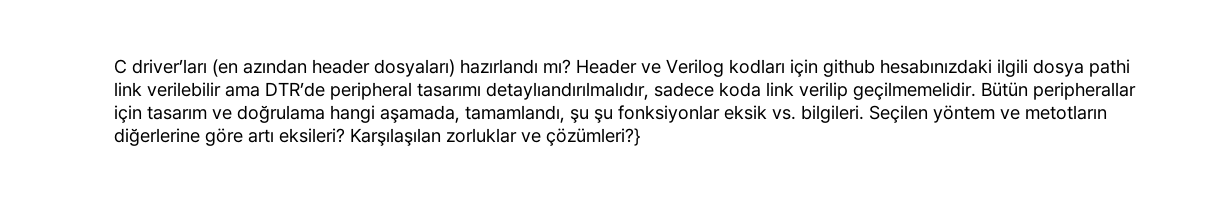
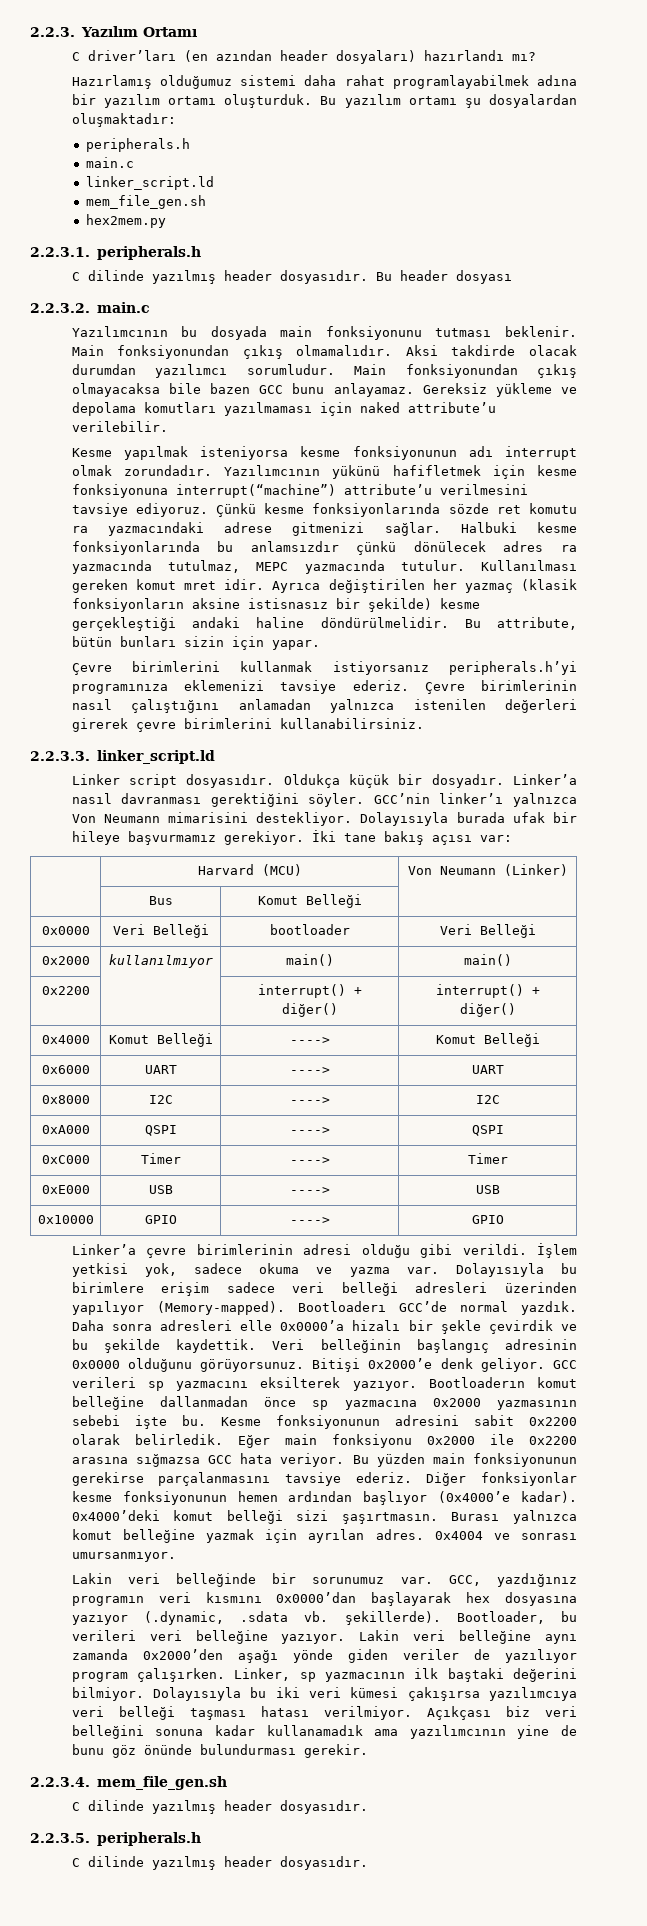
+ 2.2.3. Yazılım Ortamı
- C driver’ları (en azından header dosyaları) hazırlandı mı? Header ve Verilog kodları için github hesabınızdaki ilgili dosya pathi link verilebilir ama DTR’de peripheral tasarımı detaylıandırılmalıdır, sadece koda link verilip geçilmemelidir. Bütün peripherallar için tasarım ve doğrulama hangi aşamada, tamamlandı, şu şu fonksiyonlar eksik vs. bilgileri. Seçilen yöntem ve metotların diğerlerine göre artı eksileri? Karşılaşılan zorluklar ve çözümleri?}
+ C driver’ları (en azından header dosyaları) hazırlandı mı?
+ Hazırlamış olduğumuz sistemi daha rahat programlayabilmek adına bir yazılım ortamı oluşturduk. Bu yazılım ortamı şu dosyalardan oluşmaktadır:
+ peripherals.h
+ main.c
+ linker_script.ld
+ mem_file_gen.sh
+ hex2mem.py
+ 2.2.3.1. peripherals.h
+ C dilinde yazılmış header dosyasıdır. Bu header dosyası
+ 2.2.3.2. main.c
+ Yazılımcının bu dosyada main fonksiyonunu tutması beklenir. Main fonksiyonundan çıkış olmamalıdır. Aksi takdirde olacak durumdan yazılımcı sorumludur. Main fonksiyonundan çıkış olmayacaksa bile bazen GCC bunu anlayamaz. Gereksiz yükleme ve depolama komutları yazılmaması için naked attribute’u verilebilir.
+ Kesme yapılmak isteniyorsa kesme fonksiyonunun adı interrupt olmak zorundadır. Yazılımcının yükünü hafifletmek için kesme fonksiyonuna interrupt(“machine”) attribute’u verilmesini tavsiye ediyoruz. Çünkü kesme fonksiyonlarında sözde ret komutu ra yazmacındaki adrese gitmenizi sağlar. Halbuki kesme fonksiyonlarında bu anlamsızdır çünkü dönülecek adres ra yazmacında tutulmaz, MEPC yazmacında tutulur. Kullanılması gereken komut mret idir. Ayrıca değiştirilen her yazmaç (klasik fonksiyonların aksine istisnasız bir şekilde) kesme gerçekleştiği andaki haline döndürülmelidir. Bu attribute, bütün bunları sizin için yapar.
+ Çevre birimlerini kullanmak istiyorsanız peripherals.h’yi programınıza eklemenizi tavsiye ederiz. Çevre birimlerinin nasıl çalıştığını anlamadan yalnızca istenilen değerleri girerek çevre birimlerini kullanabilirsiniz.
+ 2.2.3.3. linker_script.ld
+ Linker script dosyasıdır. Oldukça küçük bir dosyadır. Linker’a nasıl davranması gerektiğini söyler. GCC’nin linker’ı yalnızca Von Neumann mimarisini destekliyor. Dolayısıyla burada ufak bir hileye başvurmamız gerekiyor. İki tane bakış açısı var:
+ | Harvard (MCU) | Von Neumann (Linker)
+ | Bus | Komut Belleği |
+ 0x0000 | Veri Belleği | bootloader | Veri Belleği
+ 0x2000 | kullanılmıyor | main() | main()
+ 0x2200 | | interrupt() + diğer() | interrupt() + diğer()
+ 0x4000 | Komut Belleği | ----> | Komut Belleği
+ 0x6000 | UART | ----> | UART
+ 0x8000 | I2C | ----> | I2C
+ 0xA000 | QSPI | ----> | QSPI
+ 0xC000 | Timer | ----> | Timer
+ 0xE000 | USB | ----> | USB
+ 0x10000 | GPIO | ----> | GPIO
+ Linker’a çevre birimlerinin adresi olduğu gibi verildi. İşlem yetkisi yok, sadece okuma ve yazma var. Dolayısıyla bu birimlere erişim sadece veri belleği adresleri üzerinden yapılıyor (Memory-mapped). Bootloaderı GCC’de normal yazdık. Daha sonra adresleri elle 0x0000’a hizalı bir şekle çevirdik ve bu şekilde kaydettik. Veri belleğinin başlangıç adresinin 0x0000 olduğunu görüyorsunuz. Bitişi 0x2000’e denk geliyor. GCC verileri sp yazmacını eksilterek yazıyor. Bootloaderın komut belleğine dallanmadan önce sp yazmacına 0x2000 yazmasının sebebi işte bu. Kesme fonksiyonunun adresini sabit 0x2200 olarak belirledik. Eğer main fonksiyonu 0x2000 ile 0x2200 arasına sığmazsa GCC hata veriyor. Bu yüzden main fonksiyonunun gerekirse parçalanmasını tavsiye ederiz. Diğer fonksiyonlar kesme fonksiyonunun hemen ardından başlıyor (0x4000’e kadar). 0x4000’deki komut belleği sizi şaşırtmasın. Burası yalnızca komut belleğine yazmak için ayrılan adres. 0x4004 ve sonrası umursanmıyor.
+ Lakin veri belleğinde bir sorunumuz var. GCC, yazdığınız programın veri kısmını 0x0000’dan başlayarak hex dosyasına yazıyor (.dynamic, .sdata vb. şekillerde). Bootloader, bu verileri veri belleğine yazıyor. Lakin veri belleğine aynı zamanda 0x2000’den aşağı yönde giden veriler de yazılıyor program çalışırken. Linker, sp yazmacının ilk baştaki değerini bilmiyor. Dolayısıyla bu iki veri kümesi çakışırsa yazılımcıya veri belleği taşması hatası verilmiyor. Açıkçası biz veri belleğini sonuna kadar kullanamadık ama yazılımcının yine de bunu göz önünde bulundurması gerekir.
+ 2.2.3.4. mem_file_gen.sh
+ C dilinde yazılmış header dosyasıdır.
+ 2.2.3.5. peripherals.h
+ C dilinde yazılmış header dosyasıdır.

